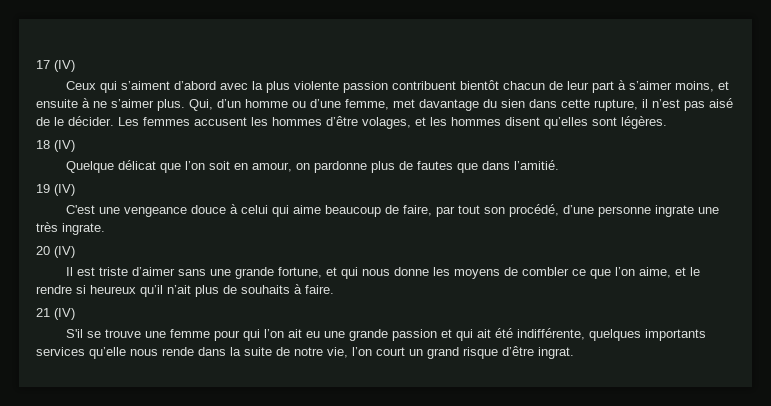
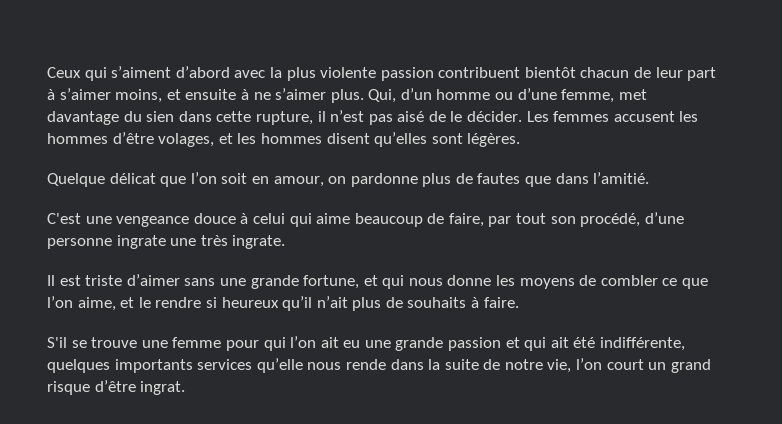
- 17 (IV)
- 18 (IV)
- 19 (IV)
- 20 (IV)
- 21 (IV)

